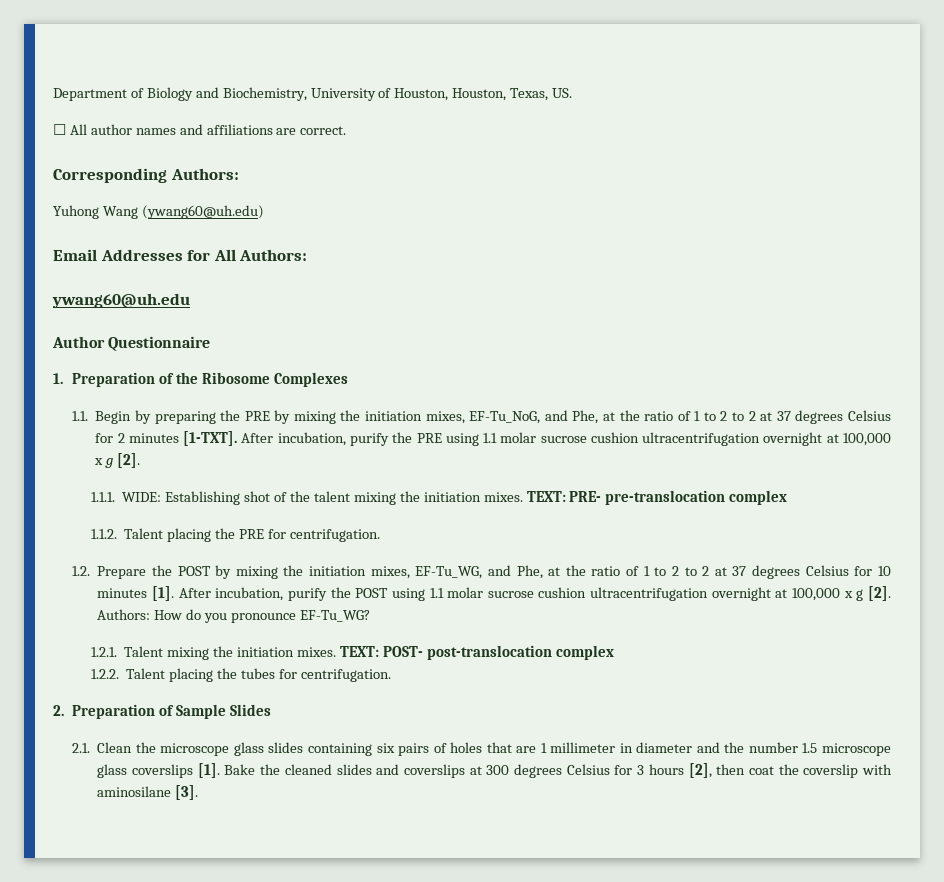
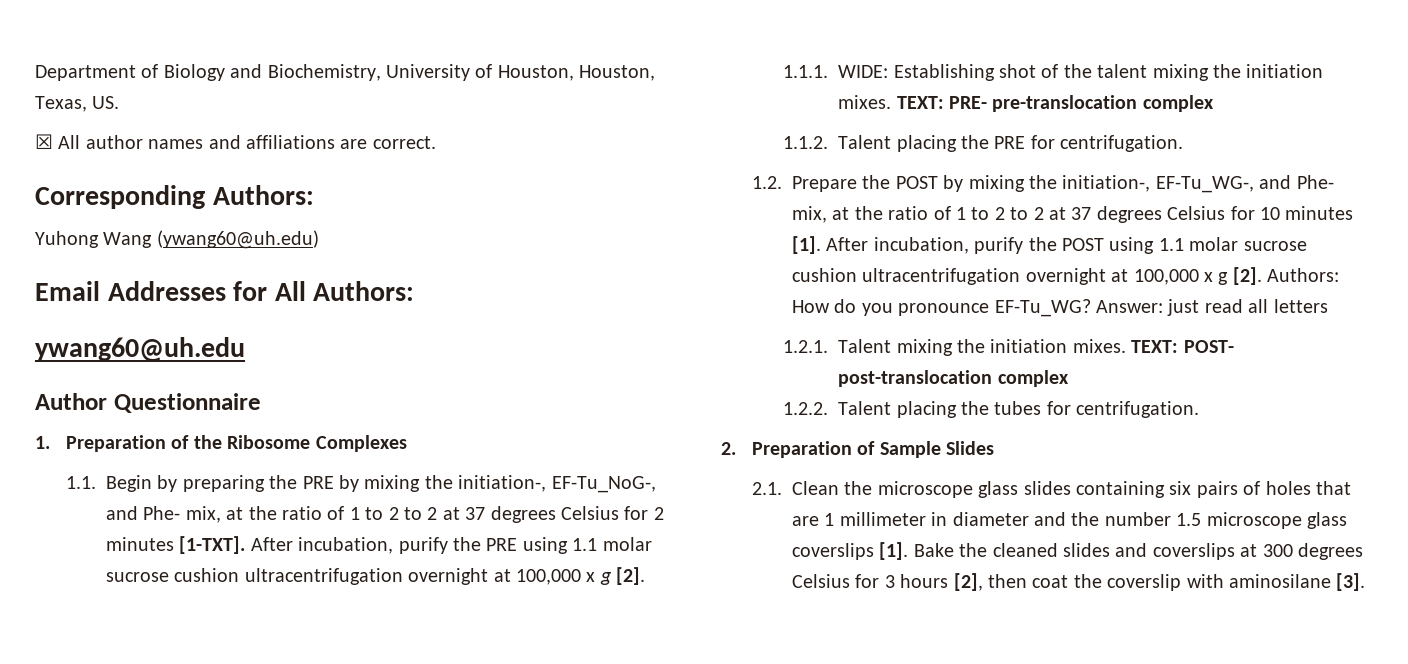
- ☐ All author names and affiliations are correct.
+ ☒ All author names and affiliations are correct.
- 1.1. Begin by preparing the PRE by mixing the initiation mixes, EF-Tu_NoG, and Phe, at the ratio of 1 to 2 to 2 at 37 degrees Celsius for 2 minutes [1-TXT].
+ 1.1. Begin by preparing the PRE by mixing the initiation-, EF-Tu_NoG-, and Phe- mix, at the ratio of 1 to 2 to 2 at 37 degrees Celsius for 2 minutes [1-TXT].
- 1.2. Prepare the POST by mixing the initiation mixes, EF-Tu_WG, and Phe, at the ratio of 1 to 2 to 2 at 37 degrees Celsius for 10 minutes [1].
+ 1.2. Prepare the POST by mixing the initiation-, EF-Tu_WG-, and Phe- mix, at the ratio of 1 to 2 to 2 at 37 degrees Celsius for 10 minutes [1].
+ Answer: just read all letters

